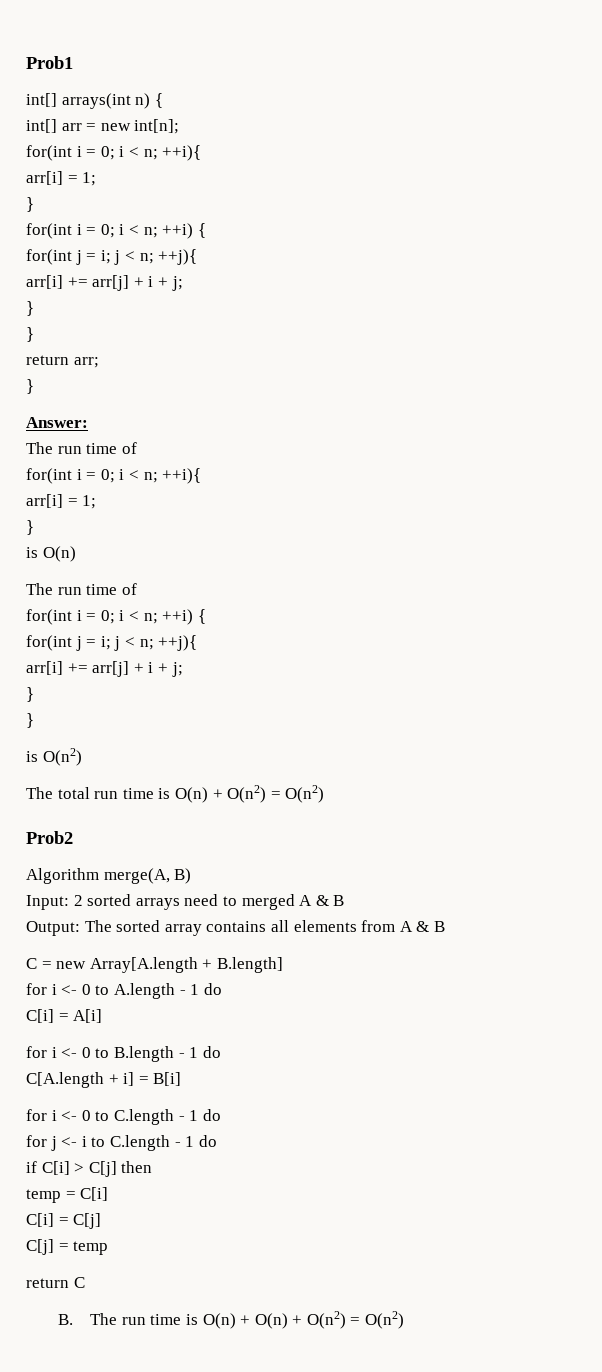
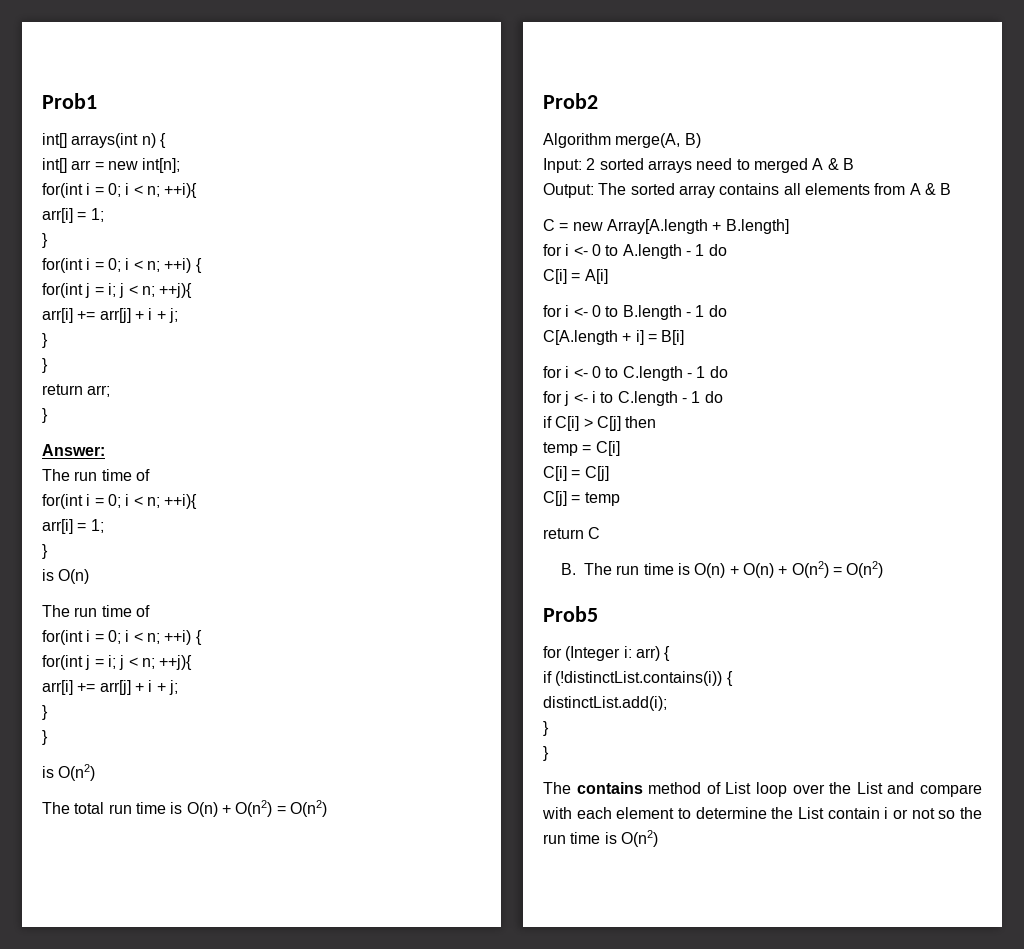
+ Prob5
+ for (Integer i: arr) {
+ if (!distinctList.contains(i)) {
+ distinctList.add(i);
+ }
+ }
+ The contains method of List loop over the List and compare with each element to determine the List contain i or not so the run time is O(n2)

